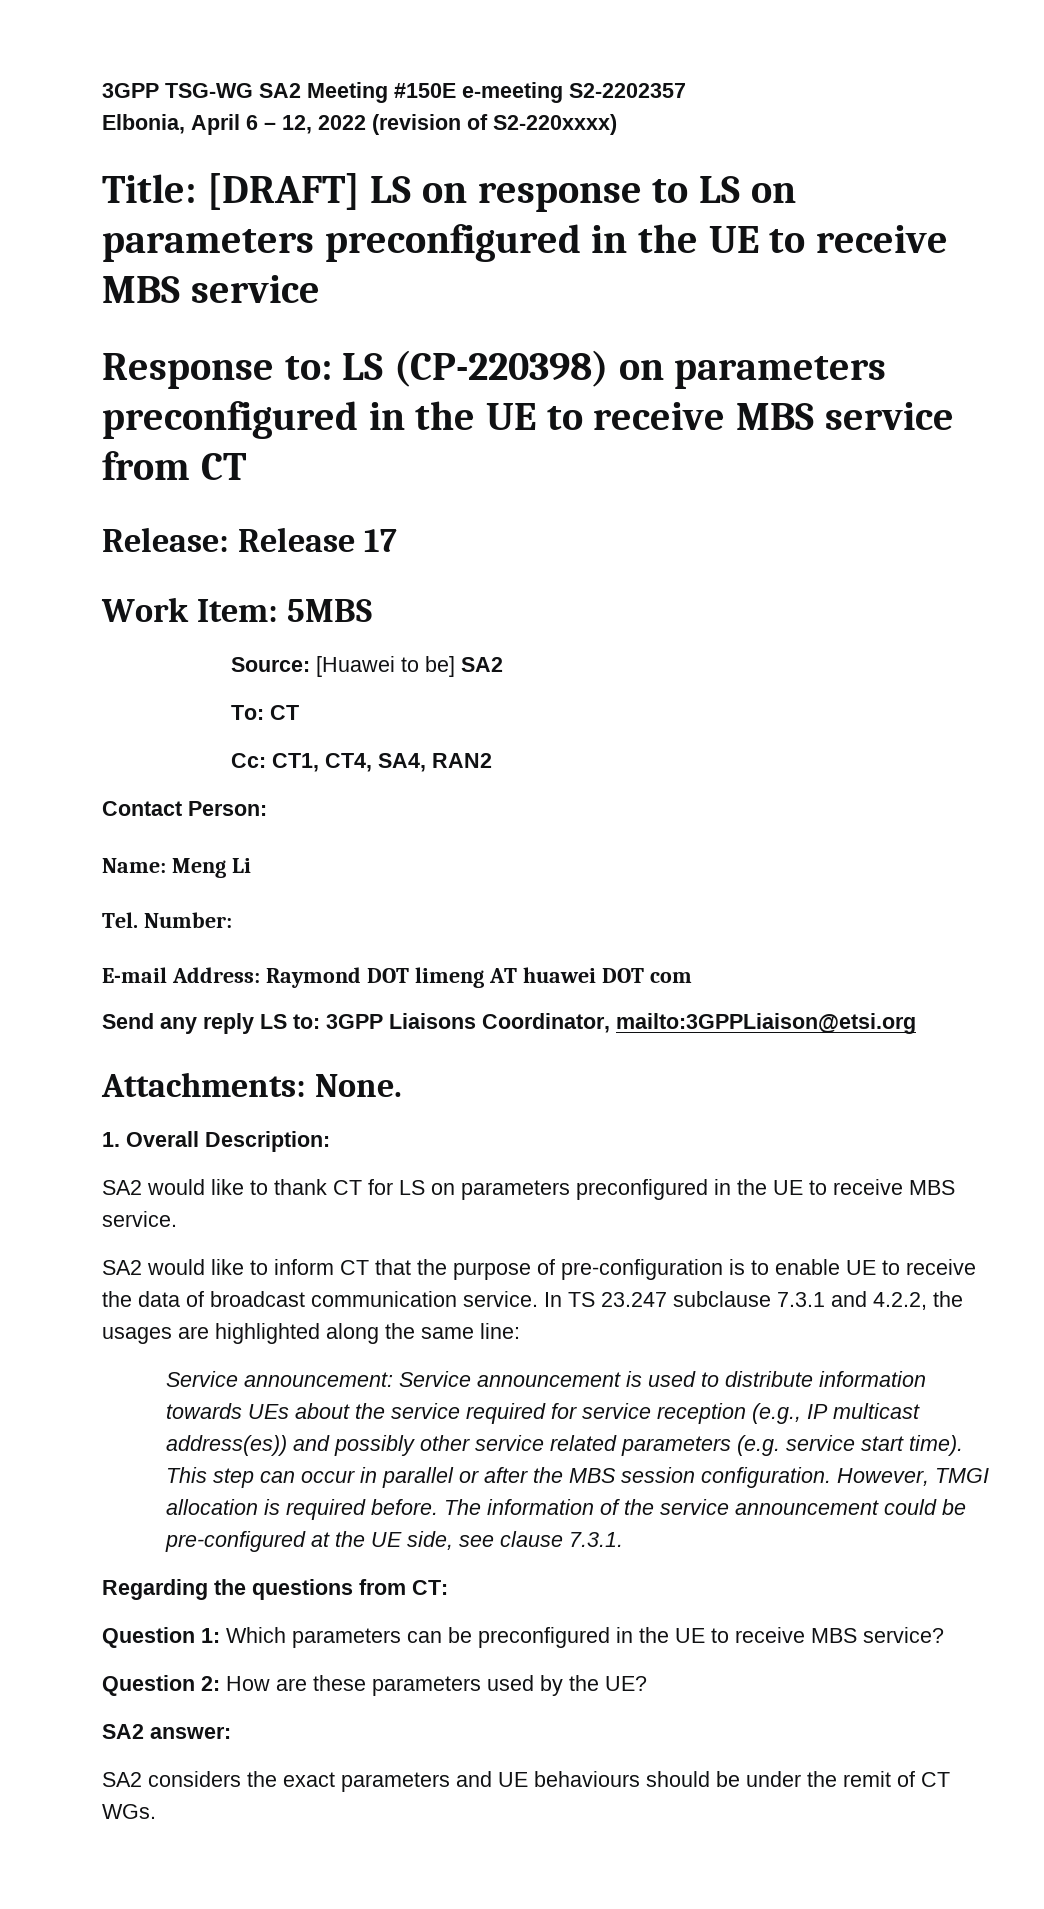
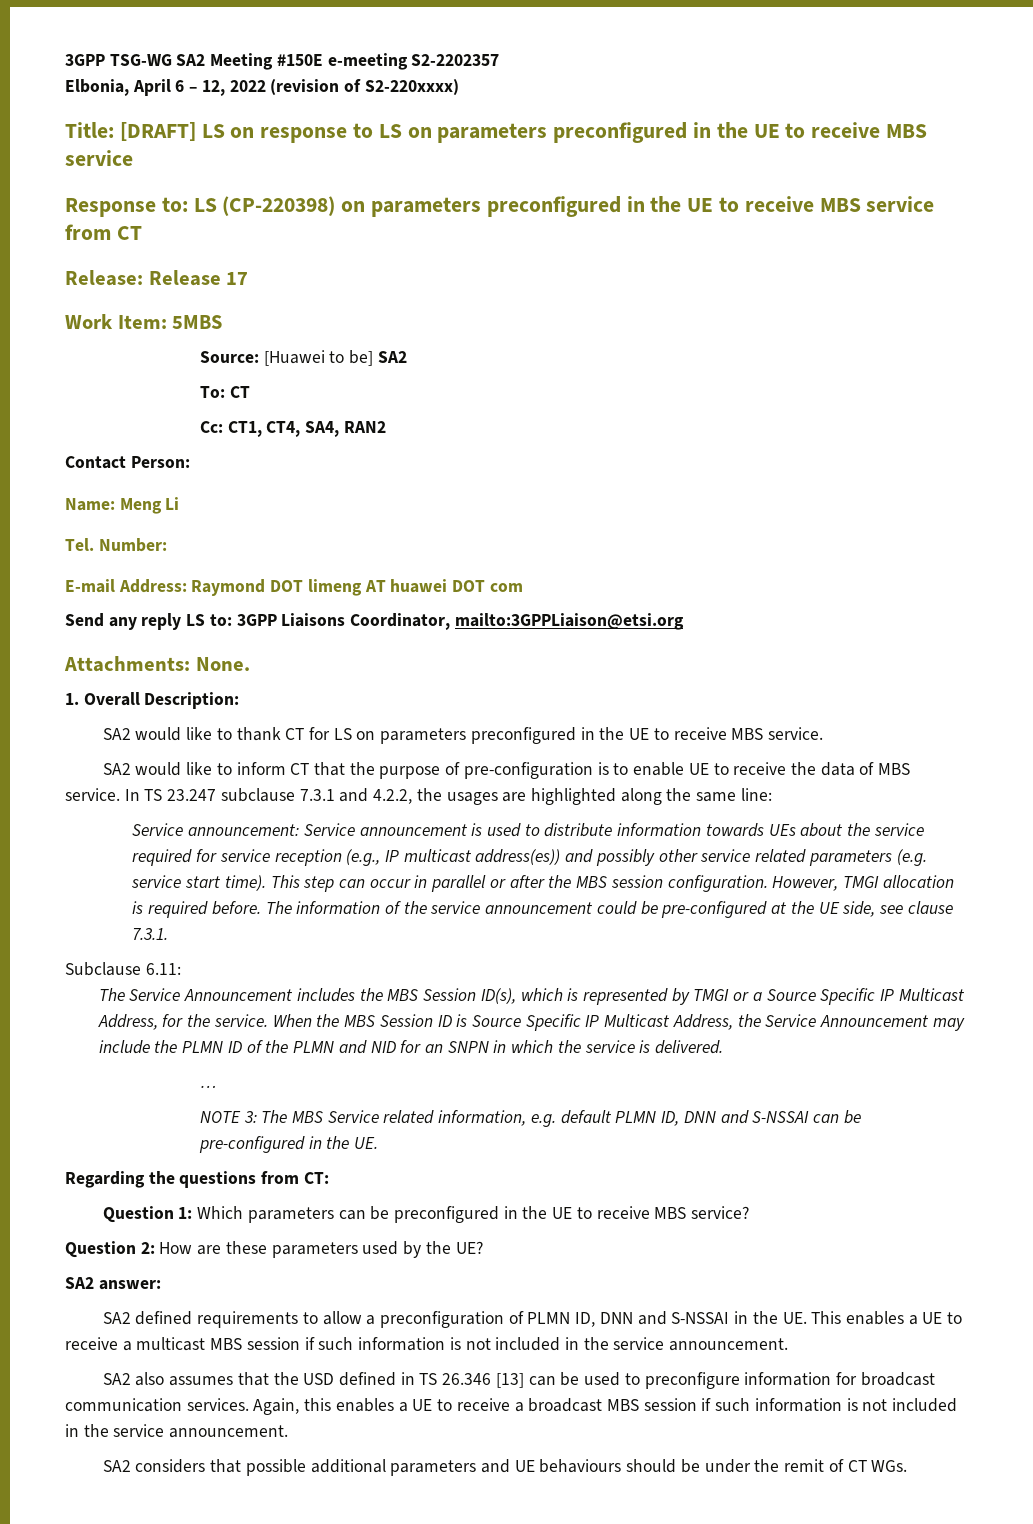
- SA2 would like to inform CT that the purpose of pre-configuration is to enable UE to receive the data of broadcast communication service.
+ SA2 would like to inform CT that the purpose of pre-configuration is to enable UE to receive the data of MBS service.
+ Subclause 6.11:
+ The Service Announcement includes the MBS Session ID(s), which is represented by TMGI or a Source Specific IP Multicast Address, for the service. When the MBS Session ID is Source Specific IP Multicast Address, the Service Announcement may include the PLMN ID of the PLMN and NID for an SNPN in which the service is delivered.
+ …
+ NOTE 3: The MBS Service related information, e.g. default PLMN ID, DNN and S-NSSAI can be pre-configured in the UE.
+ SA2 defined requirements to allow a preconfiguration of PLMN ID, DNN and S-NSSAI in the UE. This enables a UE to receive a multicast MBS session if such information is not included in the service announcement.
+ SA2 also assumes that the USD defined in TS 26.346 [13] can be used to preconfigure information for broadcast communication services. Again, this enables a UE to receive a broadcast MBS session if such information is not included in the service announcement.
- SA2 considers the exact parameters and UE behaviours should be under the remit of CT WGs.
+ SA2 considers that possible additional parameters and UE behaviours should be under the remit of CT WGs.

